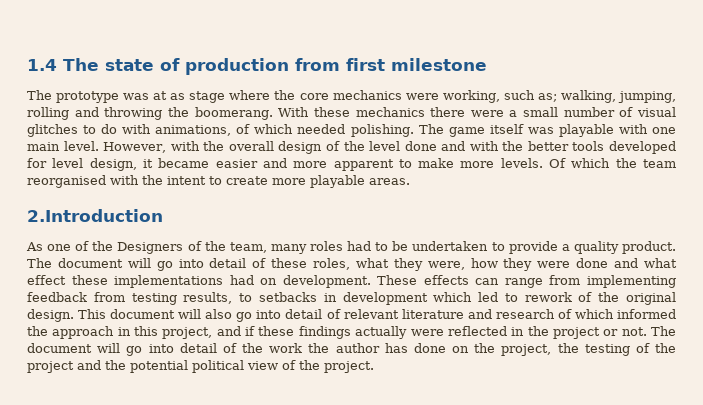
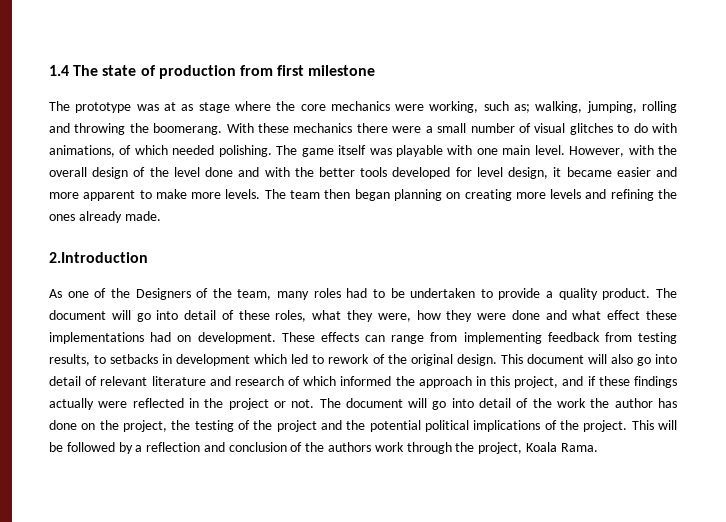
- Of which the team reorganised with the intent to create more playable areas.
+ The team then began planning on creating more levels and refining the ones already made.
- The document will go into detail of the work the author has done on the project, the testing of the project and the potential political view of the project.
+ The document will go into detail of the work the author has done on the project, the testing of the project and the potential political implications of the project.
+ This will be followed by a reflection and conclusion of the authors work through the project, Koala Rama.

